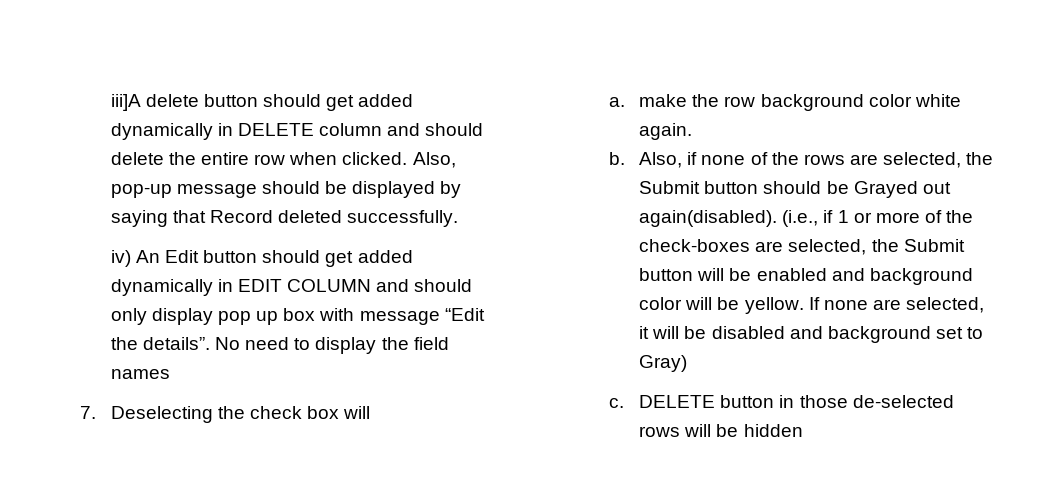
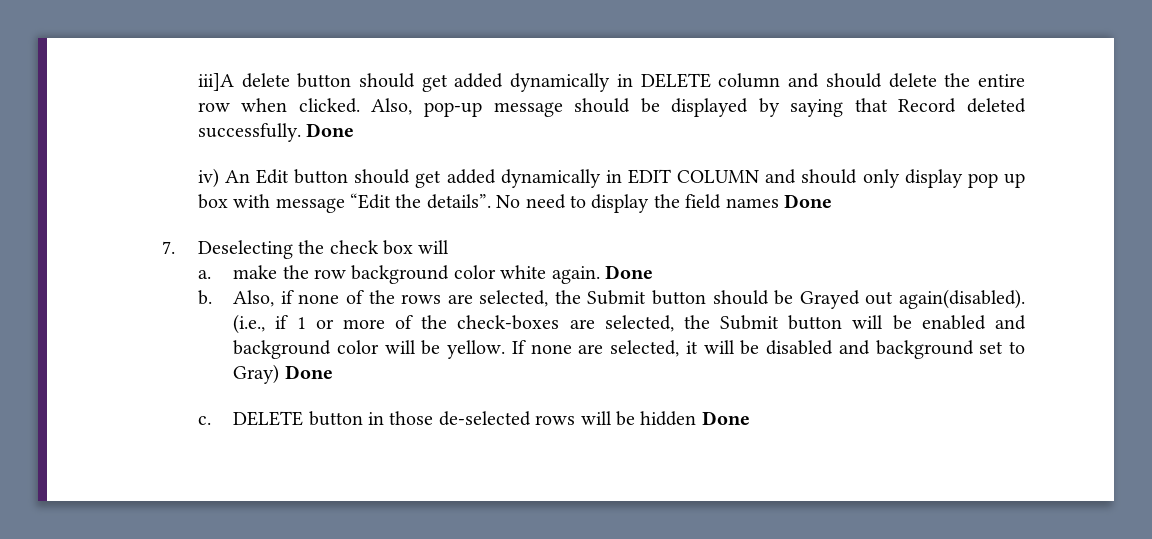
- Also, pop-up message should be displayed by saying that Record deleted successfully.
+ Also, pop-up message should be displayed by saying that Record deleted successfully. Done
- No need to display the field names
+ No need to display the field names Done
- a. make the row background color white again.
+ a. make the row background color white again. Done
- If none are selected, it will be disabled and background set to Gray)
+ If none are selected, it will be disabled and background set to Gray) Done
- DELETE button in those de-selected rows will be hidden
+ DELETE button in those de-selected rows will be hidden Done

